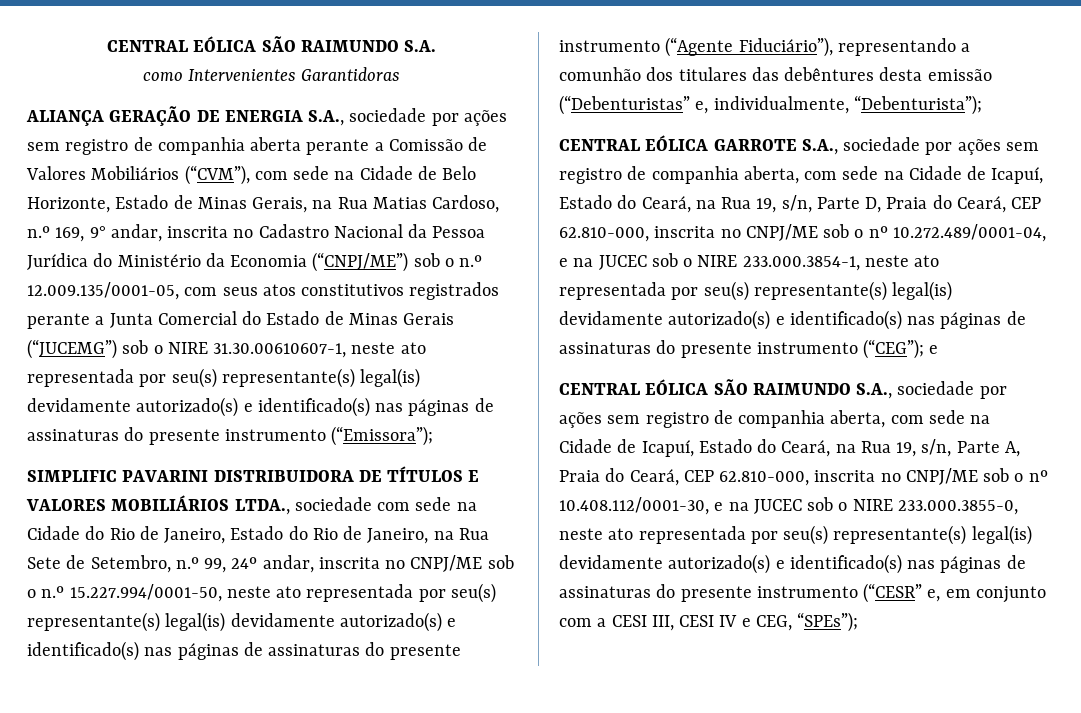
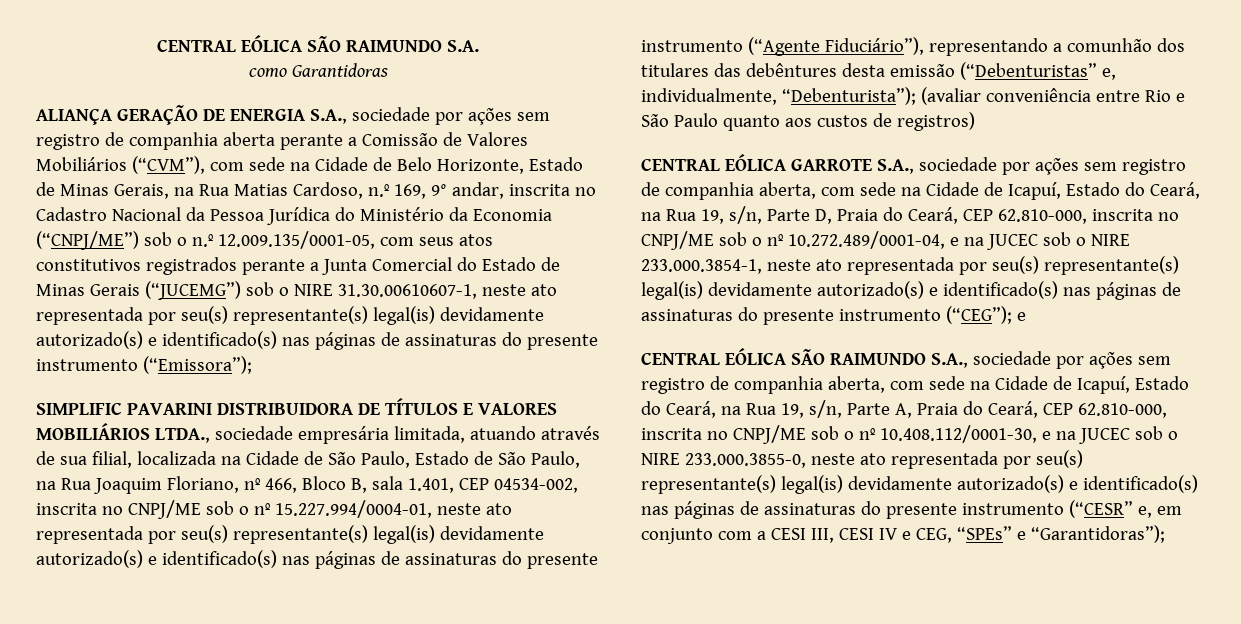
- como Intervenientes Garantidoras
+ como Garantidoras
- SIMPLIFIC PAVARINI DISTRIBUIDORA DE TÍTULOS E VALORES MOBILIÁRIOS LTDA., sociedade com sede na Cidade do Rio de Janeiro, Estado do Rio de Janeiro, na Rua Sete de Setembro, n.º 99, 24º andar, inscrita no CNPJ/ME sob o n.º 15.227.994/0001-50, neste ato representada por seu(s) representante(s) legal(is) devidamente autorizado(s) e identificado(s) nas páginas de assinaturas do presente instrumento (“Agente Fiduciário”), representando a comunhão dos titulares das debêntures desta emissão (“Debenturistas” e, individualmente, “Debenturista”);
+ SIMPLIFIC PAVARINI DISTRIBUIDORA DE TÍTULOS E VALORES MOBILIÁRIOS LTDA., sociedade empresária limitada, atuando através de sua filial, localizada na Cidade de São Paulo, Estado de São Paulo, na Rua Joaquim Floriano, nº 466, Bloco B, sala 1.401, CEP 04534-002, inscrita no CNPJ/ME sob o nº 15.227.994/0004-01, neste ato representada por seu(s) representante(s) legal(is) devidamente autorizado(s) e identificado(s) nas páginas de assinaturas do presente instrumento (“Agente Fiduciário”), representando a comunhão dos titulares das debêntures desta emissão (“Debenturistas” e, individualmente, “Debenturista”); (avaliar conveniência entre Rio e São Paulo quanto aos custos de registros)
- CENTRAL EÓLICA SÃO RAIMUNDO S.A., sociedade por ações sem registro de companhia aberta, com sede na Cidade de Icapuí, Estado do Ceará, na Rua 19, s/n, Parte A, Praia do Ceará, CEP 62.810-000, inscrita no CNPJ/ME sob o nº 10.408.112/0001-30, e na JUCEC sob o NIRE 233.000.3855-0, neste ato representada por seu(s) representante(s) legal(is) devidamente autorizado(s) e identificado(s) nas páginas de assinaturas do presente instrumento (“CESR” e, em conjunto com a CESI III, CESI IV e CEG, “SPEs”);
+ CENTRAL EÓLICA SÃO RAIMUNDO S.A., sociedade por ações sem registro de companhia aberta, com sede na Cidade de Icapuí, Estado do Ceará, na Rua 19, s/n, Parte A, Praia do Ceará, CEP 62.810-000, inscrita no CNPJ/ME sob o nº 10.408.112/0001-30, e na JUCEC sob o NIRE 233.000.3855-0, neste ato representada por seu(s) representante(s) legal(is) devidamente autorizado(s) e identificado(s) nas páginas de assinaturas do presente instrumento (“CESR” e, em conjunto com a CESI III, CESI IV e CEG, “SPEs” e “Garantidoras”);

